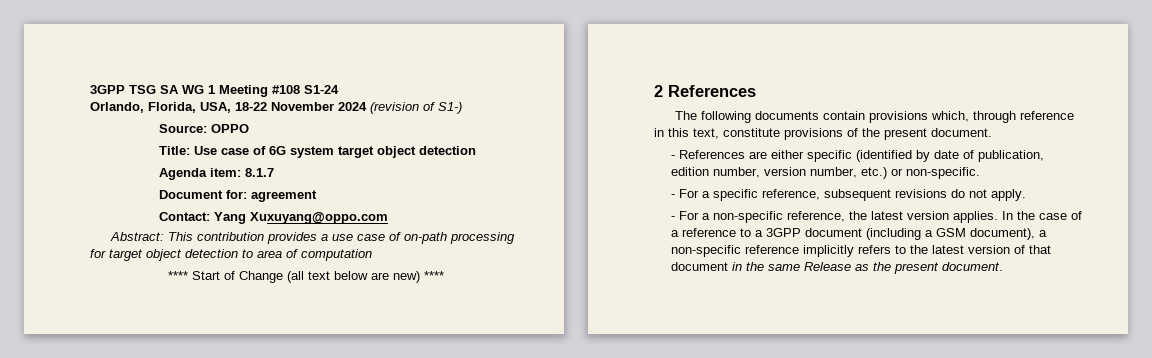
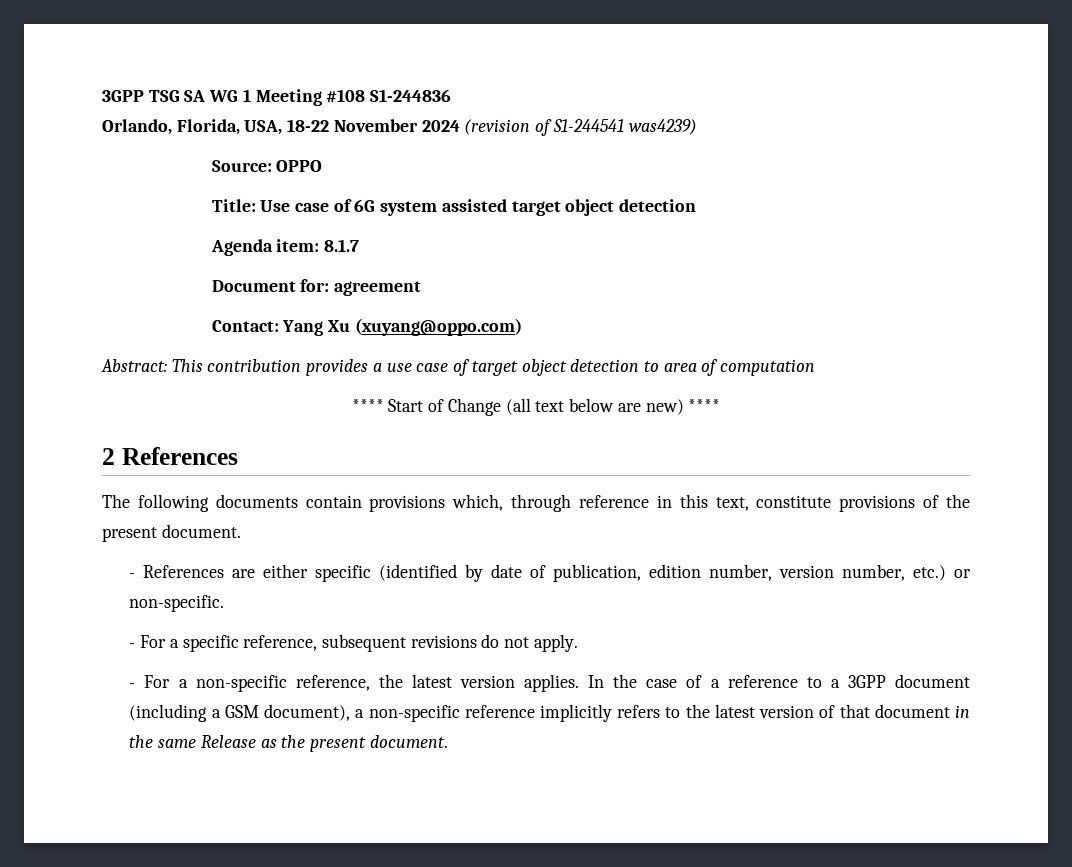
- 3GPP TSG SA WG 1 Meeting #108 S1-24
+ 3GPP TSG SA WG 1 Meeting #108 S1-244836
- Orlando, Florida, USA, 18-22 November 2024 (revision of S1-)
+ Orlando, Florida, USA, 18-22 November 2024 (revision of S1-244541 was4239)
- Title: Use case of 6G system target object detection
+ Title: Use case of 6G system assisted target object detection
- Contact: Yang Xuxuyang@oppo.com
+ Contact: Yang Xu (xuyang@oppo.com)
- Abstract: This contribution provides a use case of on-path processing for target object detection to area of computation
+ Abstract: This contribution provides a use case of target object detection to area of computation

